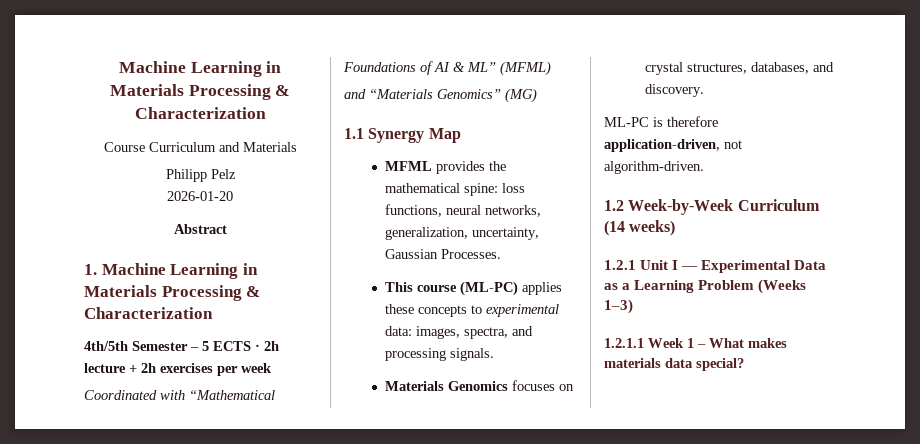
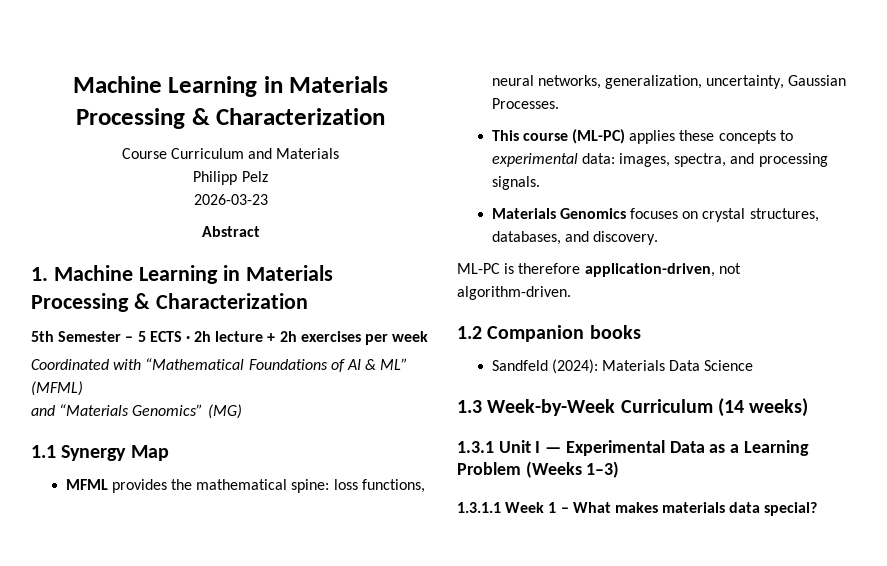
- 2026-01-20
+ 2026-03-23
- 4th/5th Semester – 5 ECTS · 2h lecture + 2h exercises per week
+ 5th Semester – 5 ECTS · 2h lecture + 2h exercises per week
- 1.2 Week-by-Week Curriculum (14 weeks)
+ 1.2 Companion books
+ Sandfeld (2024): Materials Data Science
+ 1.3 Week-by-Week Curriculum (14 weeks)
- 1.2.1 Unit I — Experimental Data as a Learning Problem (Weeks 1–3)
+ 1.3.1 Unit I — Experimental Data as a Learning Problem (Weeks 1–3)
- 1.2.1.1 Week 1 – What makes materials data special?
+ 1.3.1.1 Week 1 – What makes materials data special?

